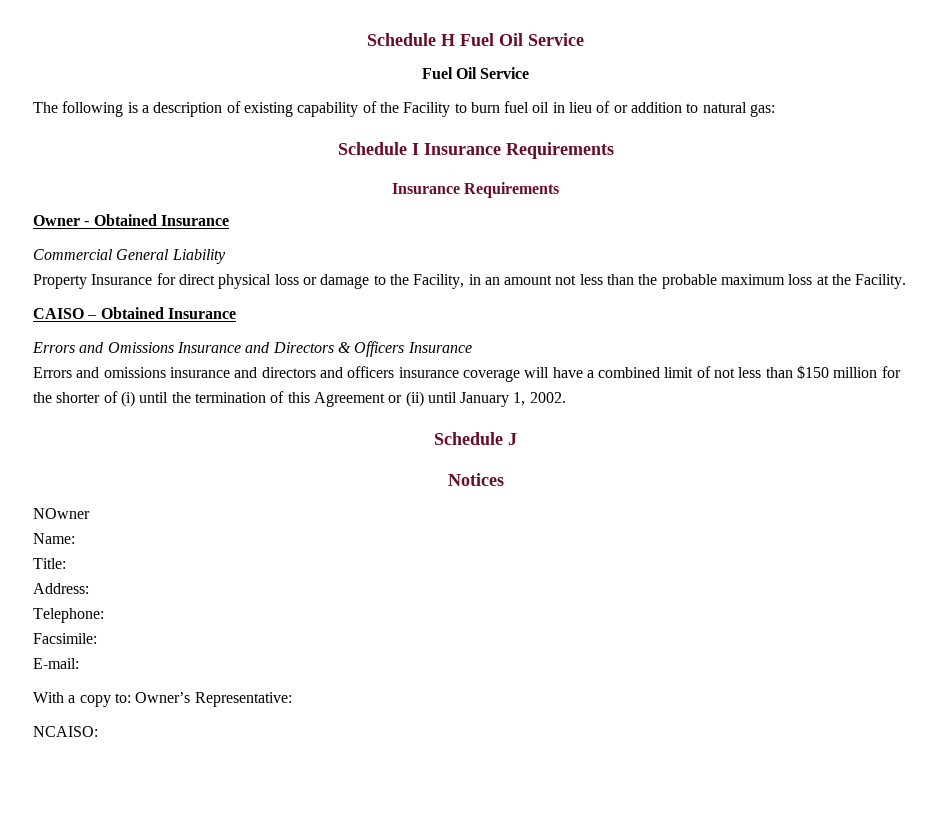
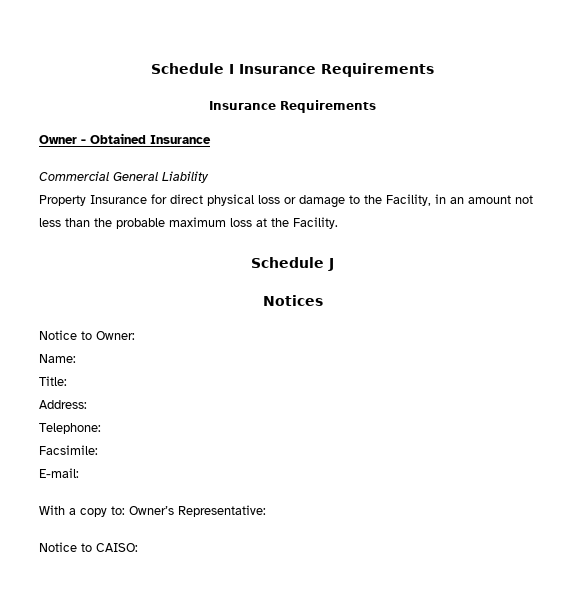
- Schedule H Fuel Oil Service
- Fuel Oil Service
- The following is a description of existing capability of the Facility to burn fuel oil in lieu of or addition to natural gas:
- CAISO – Obtained Insurance
- Errors and Omissions Insurance and Directors & Officers Insurance
- Errors and omissions insurance and directors and officers insurance coverage will have a combined limit of not less than $150 million for the shorter of (i) until the termination of this Agreement or (ii) until January 1, 2002.
- NOwner
+ Notice to Owner:
- NCAISO:
+ Notice to CAISO:

